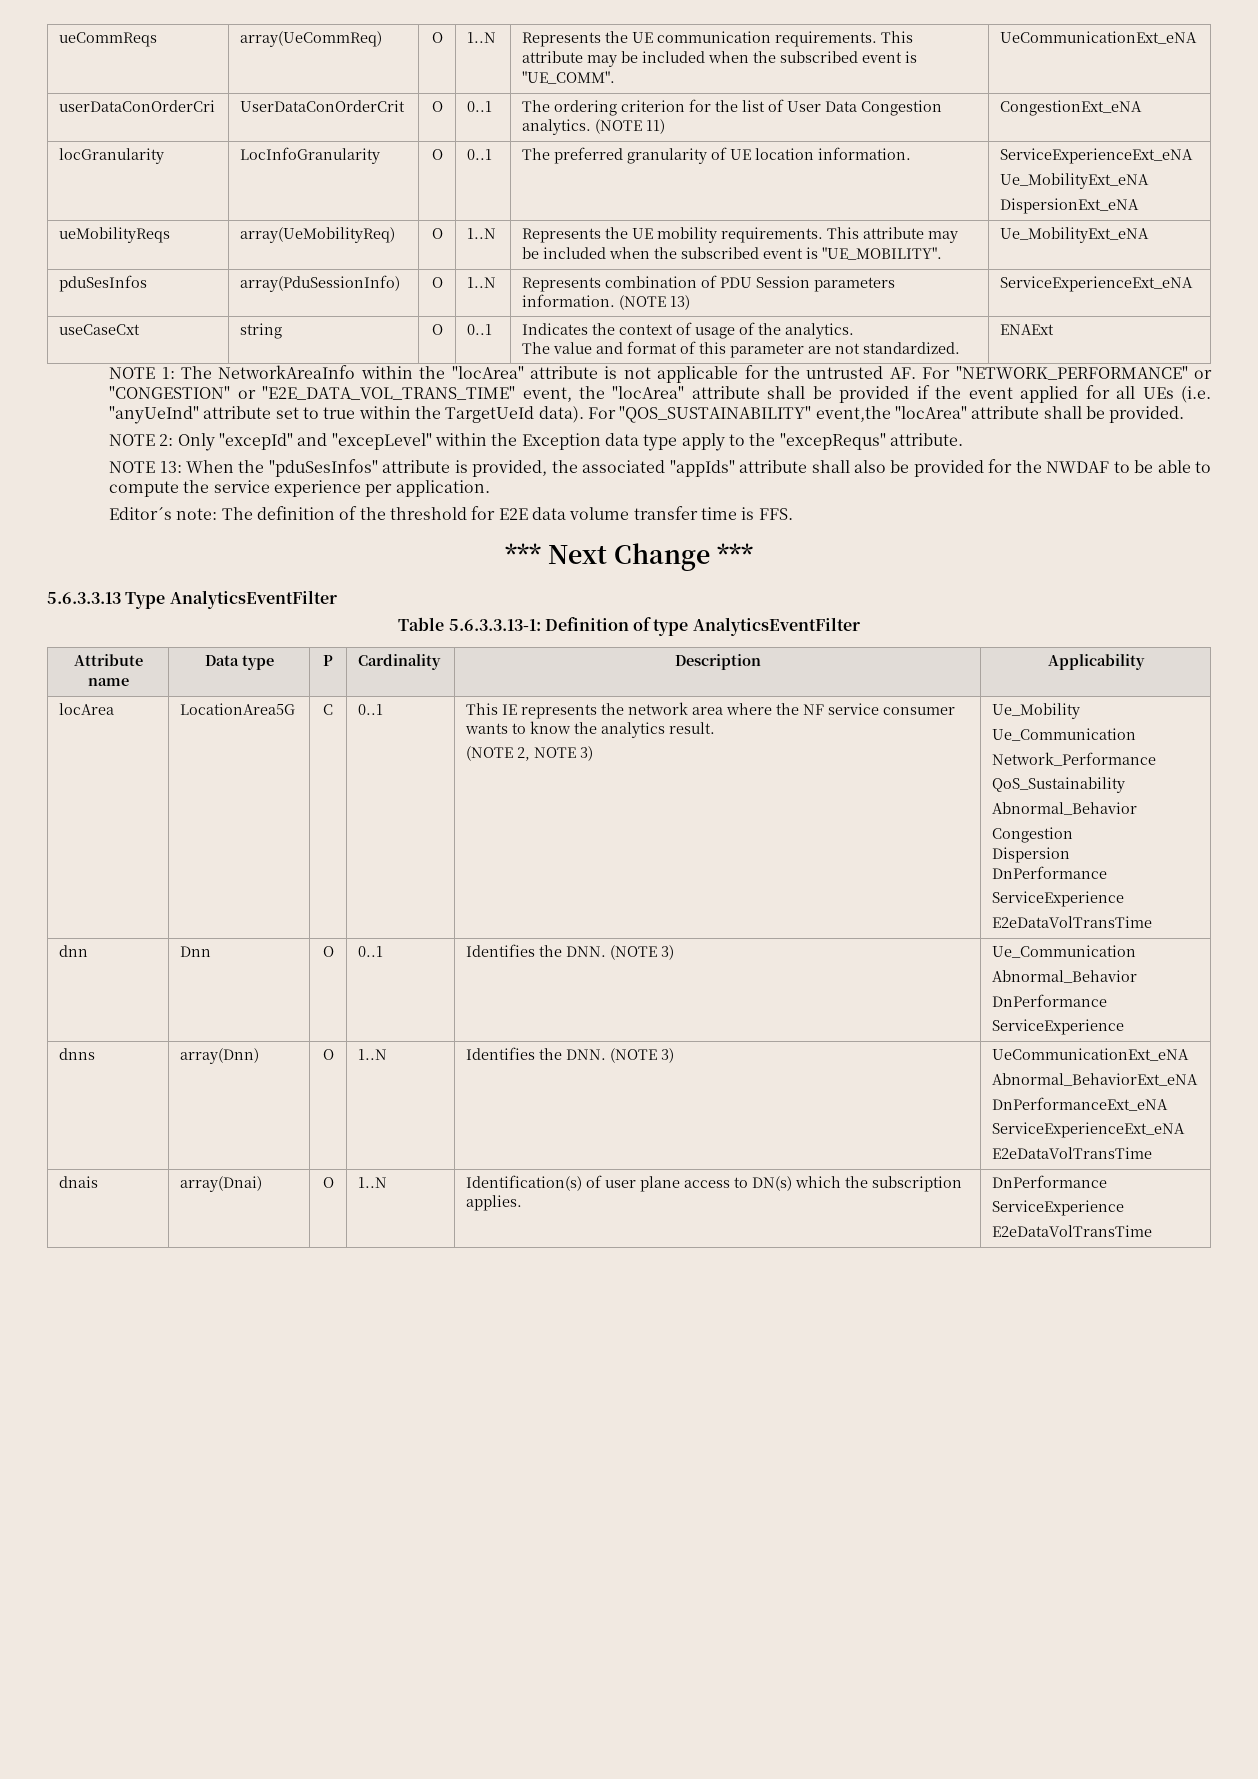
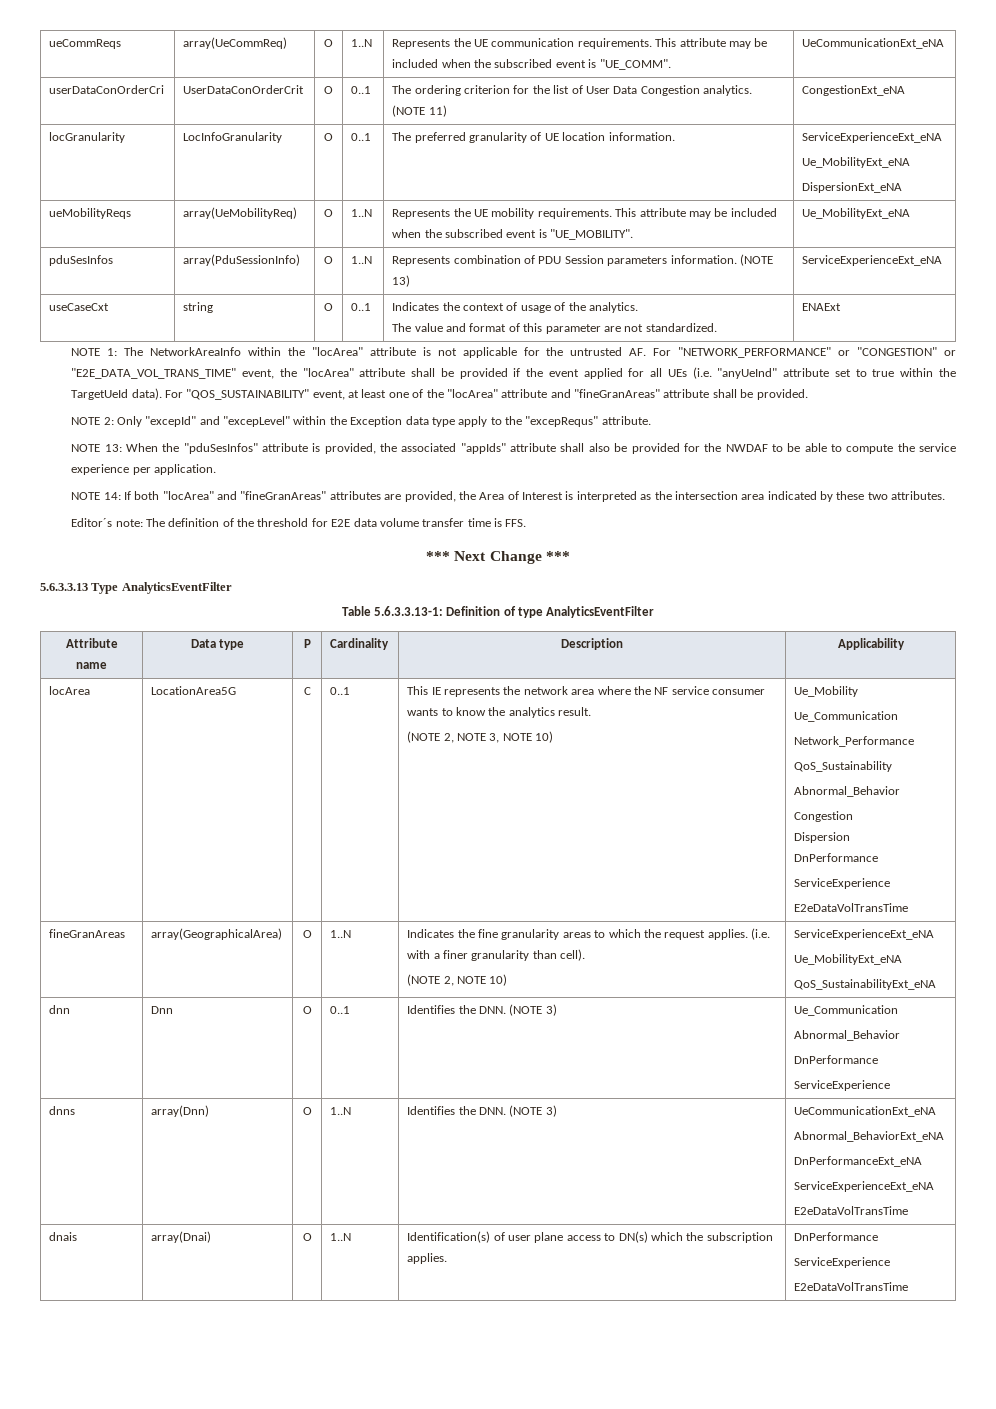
- For "QOS_SUSTAINABILITY" event,the "locArea" attribute shall be provided.
+ For "QOS_SUSTAINABILITY" event, at least one of the "locArea" attribute and "fineGranAreas" attribute shall be provided.
+ NOTE 14: If both "locArea" and "fineGranAreas" attributes are provided, the Area of Interest is interpreted as the intersection area indicated by these two attributes.
  locArea | LocationArea5G | C | 0..1 | This IE represents the network area where the NF service consumer wants to know the analytics result.
- (NOTE 2, NOTE 3) | Ue_Mobility
+ (NOTE 2, NOTE 3, NOTE 10) | Ue_Mobility
+ fineGranAreas | array(GeographicalArea) | O | 1..N | Indicates the fine granularity areas to which the request applies. (i.e. with a finer granularity than cell).
+ (NOTE 2, NOTE 10) | ServiceExperienceExt_eNA
+ Ue_MobilityExt_eNA
+ QoS_SustainabilityExt_eNA

